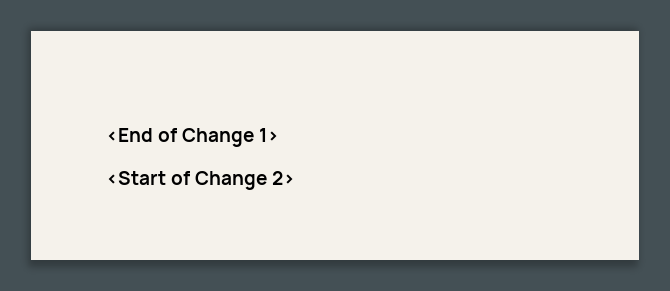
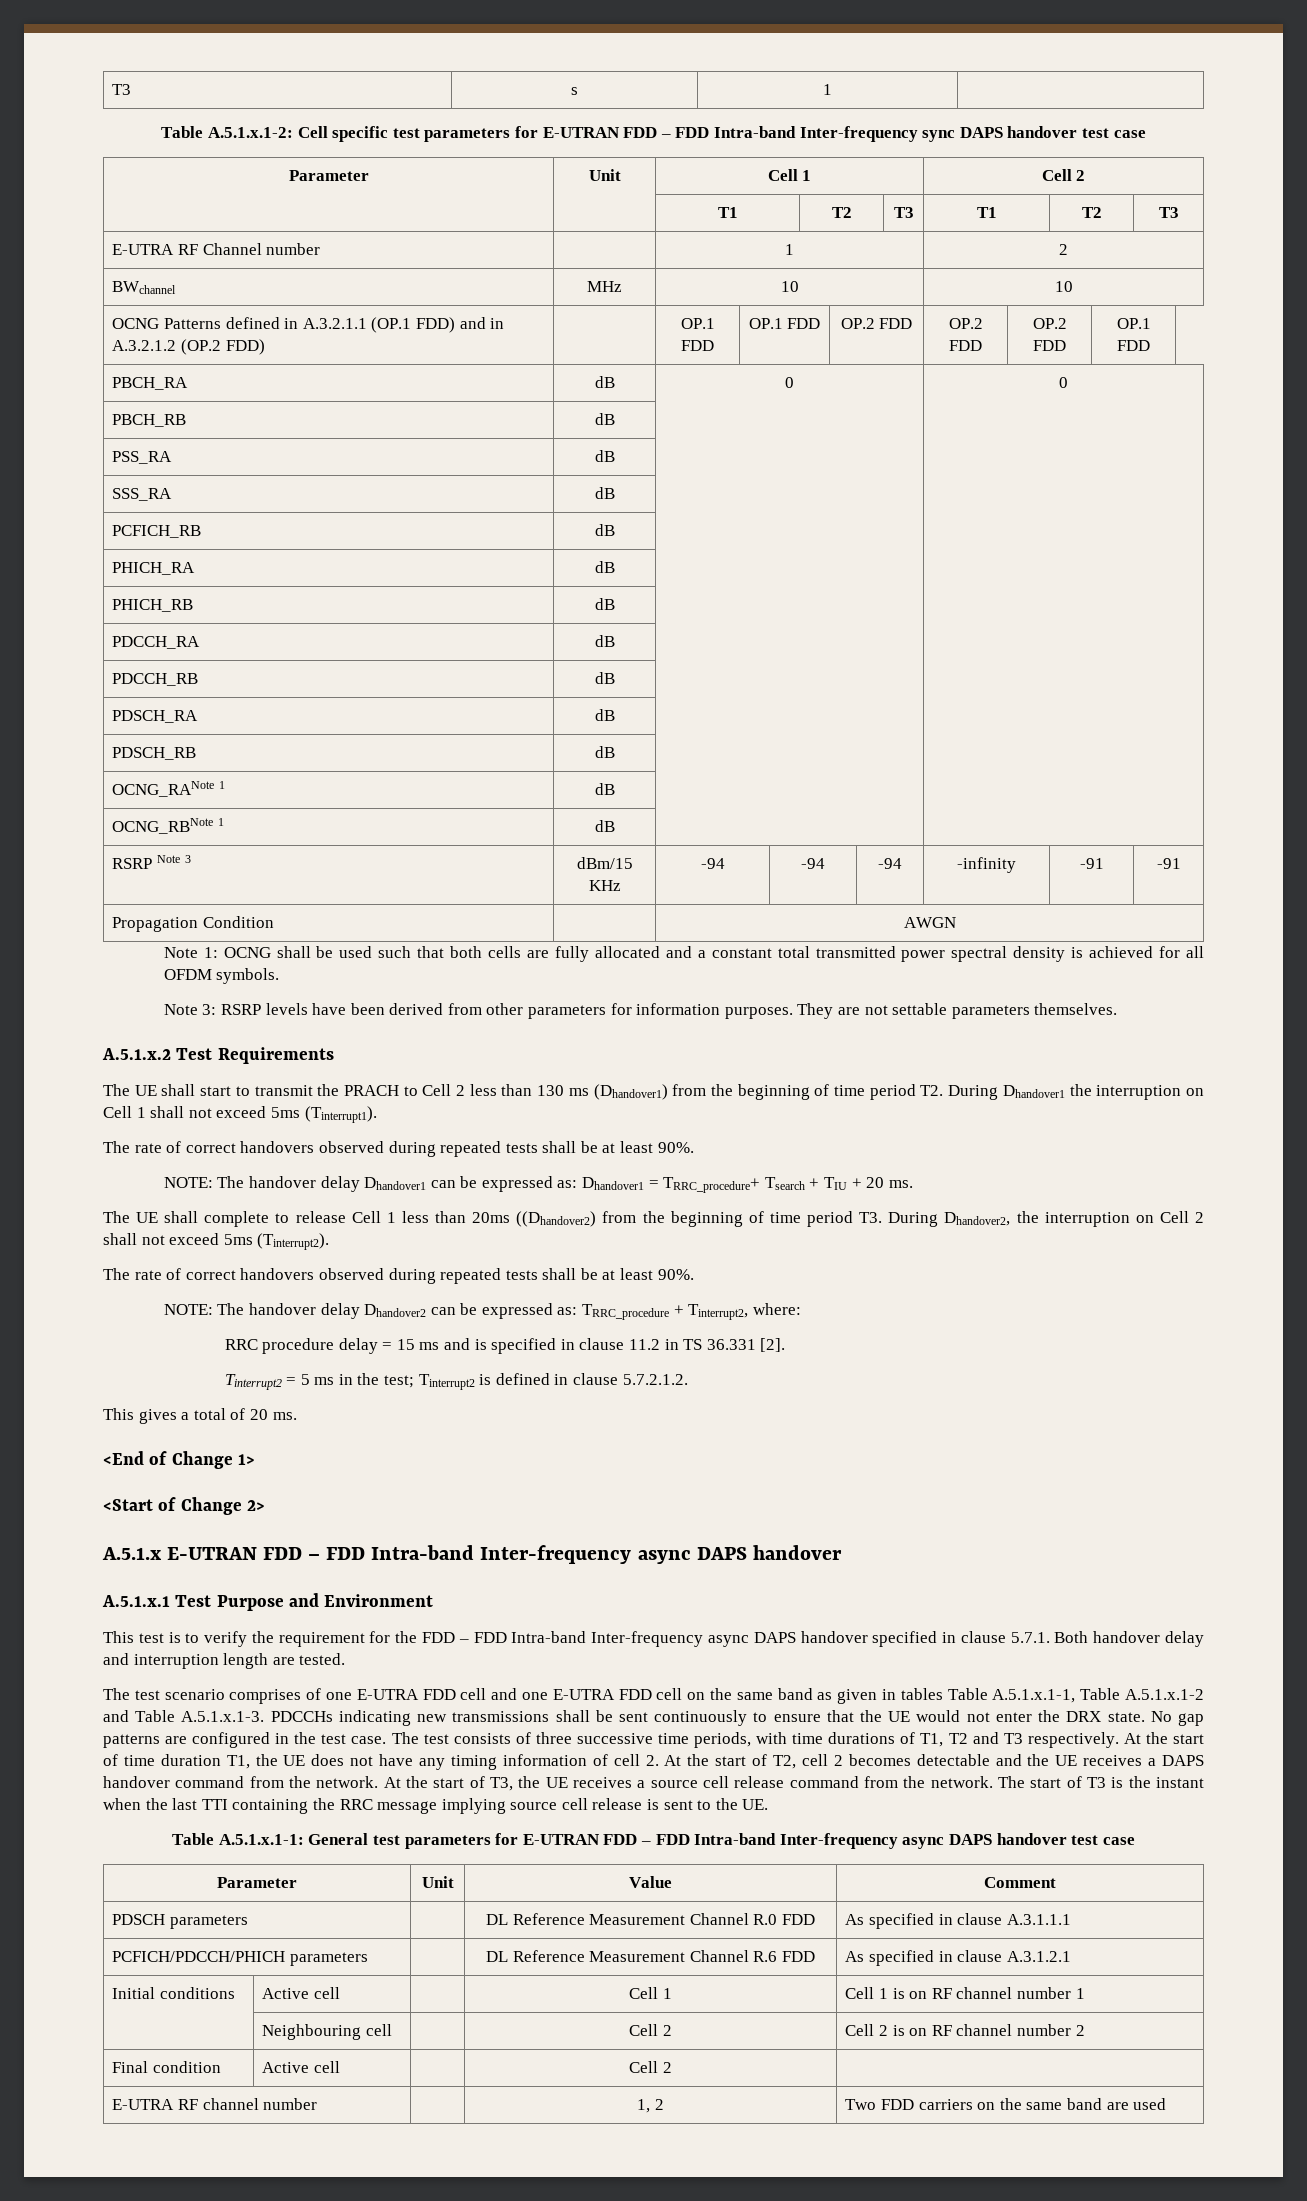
+ T3 | s | 1 |
+ Table A.5.1.x.1-2: Cell specific test parameters for E-UTRAN FDD – FDD Intra-band Inter-frequency sync DAPS handover test case
+ Parameter | Unit | Cell 1 | Cell 2
+ | | T1 | T2 | T3 | T1 | T2 | T3
+ E-UTRA RF Channel number | | 1 | 2
+ BWchannel | MHz | 10 | 10
+ OCNG Patterns defined in A.3.2.1.1 (OP.1 FDD) and in A.3.2.1.2 (OP.2 FDD) | | OP.1 FDD | OP.1 FDD | OP.2 FDD | OP.2 FDD | OP.2 FDD | OP.1 FDD
+ PBCH_RA | dB | 0 | 0
+ PBCH_RB | dB | |
+ PSS_RA | dB | |
+ SSS_RA | dB | |
+ PCFICH_RB | dB | |
+ PHICH_RA | dB | |
+ PHICH_RB | dB | |
+ PDCCH_RA | dB | |
+ PDCCH_RB | dB | |
+ PDSCH_RA | dB | |
+ PDSCH_RB | dB | |
+ OCNG_RANote 1 | dB | |
+ OCNG_RBNote 1 | dB | |
+ RSRP Note 3 | dBm/15 KHz | -94 | -94 | -94 | -infinity | -91 | -91
+ Propagation Condition | | AWGN
+ Note 1: OCNG shall be used such that both cells are fully allocated and a constant total transmitted power spectral density is achieved for all OFDM symbols.
+ Note 3: RSRP levels have been derived from other parameters for information purposes. They are not settable parameters themselves.
+ A.5.1.x.2 Test Requirements
+ The UE shall start to transmit the PRACH to Cell 2 less than 130 ms (Dhandover1) from the beginning of time period T2. During Dhandover1 the interruption on Cell 1 shall not exceed 5ms (Tinterrupt1).
+ The rate of correct handovers observed during repeated tests shall be at least 90%.
+ NOTE: The handover delay Dhandover1 can be expressed as: Dhandover1 = TRRC_procedure+ Tsearch + TIU + 20 ms.
+ The UE shall complete to release Cell 1 less than 20ms ((Dhandover2) from the beginning of time period T3. During Dhandover2, the interruption on Cell 2 shall not exceed 5ms (Tinterrupt2).
+ The rate of correct handovers observed during repeated tests shall be at least 90%.
+ NOTE: The handover delay Dhandover2 can be expressed as: TRRC_procedure + Tinterrupt2, where:
+ RRC procedure delay = 15 ms and is specified in clause 11.2 in TS 36.331 [2].
+ Tinterrupt2 = 5 ms in the test; Tinterrupt2 is defined in clause 5.7.2.1.2.
+ This gives a total of 20 ms.
+ A.5.1.x E-UTRAN FDD – FDD Intra-band Inter-frequency async DAPS handover
+ A.5.1.x.1 Test Purpose and Environment
+ This test is to verify the requirement for the FDD – FDD Intra-band Inter-frequency async DAPS handover specified in clause 5.7.1. Both handover delay and interruption length are tested.
+ The test scenario comprises of one E-UTRA FDD cell and one E-UTRA FDD cell on the same band as given in tables Table A.5.1.x.1-1, Table A.5.1.x.1-2 and Table A.5.1.x.1-3. PDCCHs indicating new transmissions shall be sent continuously to ensure that the UE would not enter the DRX state. No gap patterns are configured in the test case. The test consists of three successive time periods, with time durations of T1, T2 and T3 respectively. At the start of time duration T1, the UE does not have any timing information of cell 2. At the start of T2, cell 2 becomes detectable and the UE receives a DAPS handover command from the network. At the start of T3, the UE receives a source cell release command from the network. The start of T3 is the instant when the last TTI containing the RRC message implying source cell release is sent to the UE.
+ Table A.5.1.x.1-1: General test parameters for E-UTRAN FDD – FDD Intra-band Inter-frequency async DAPS handover test case
+ Parameter | Unit | Value | Comment
+ PDSCH parameters | | DL Reference Measurement Channel R.0 FDD | As specified in clause A.3.1.1.1
+ PCFICH/PDCCH/PHICH parameters | | DL Reference Measurement Channel R.6 FDD | As specified in clause A.3.1.2.1
+ Initial conditions | Active cell | | Cell 1 | Cell 1 is on RF channel number 1
+ | Neighbouring cell | | Cell 2 | Cell 2 is on RF channel number 2
+ Final condition | Active cell | | Cell 2 |
+ E-UTRA RF channel number | | 1, 2 | Two FDD carriers on the same band are used

